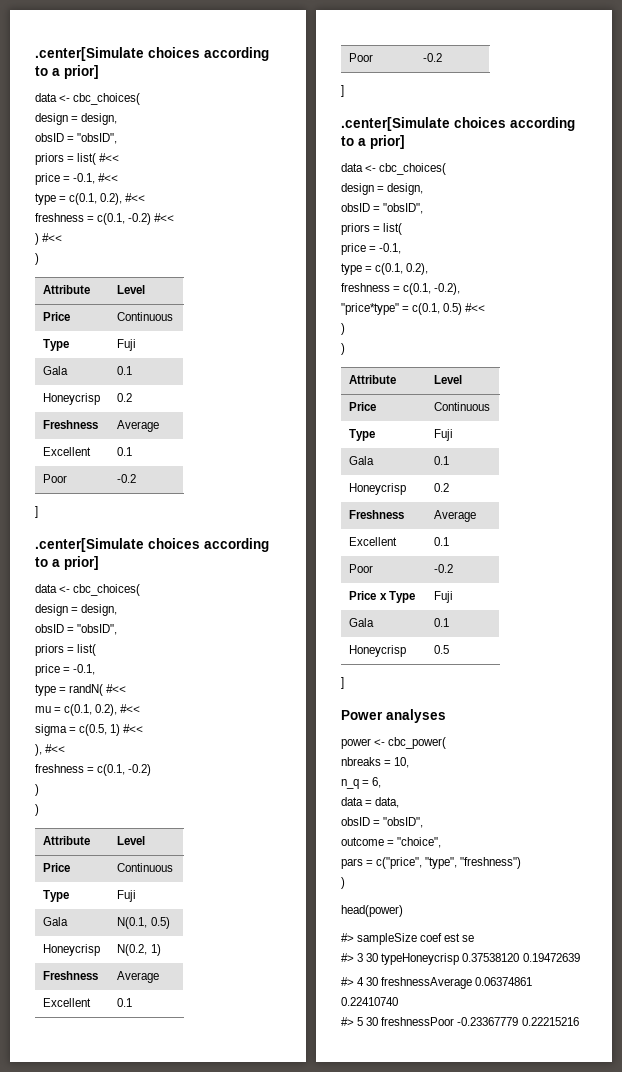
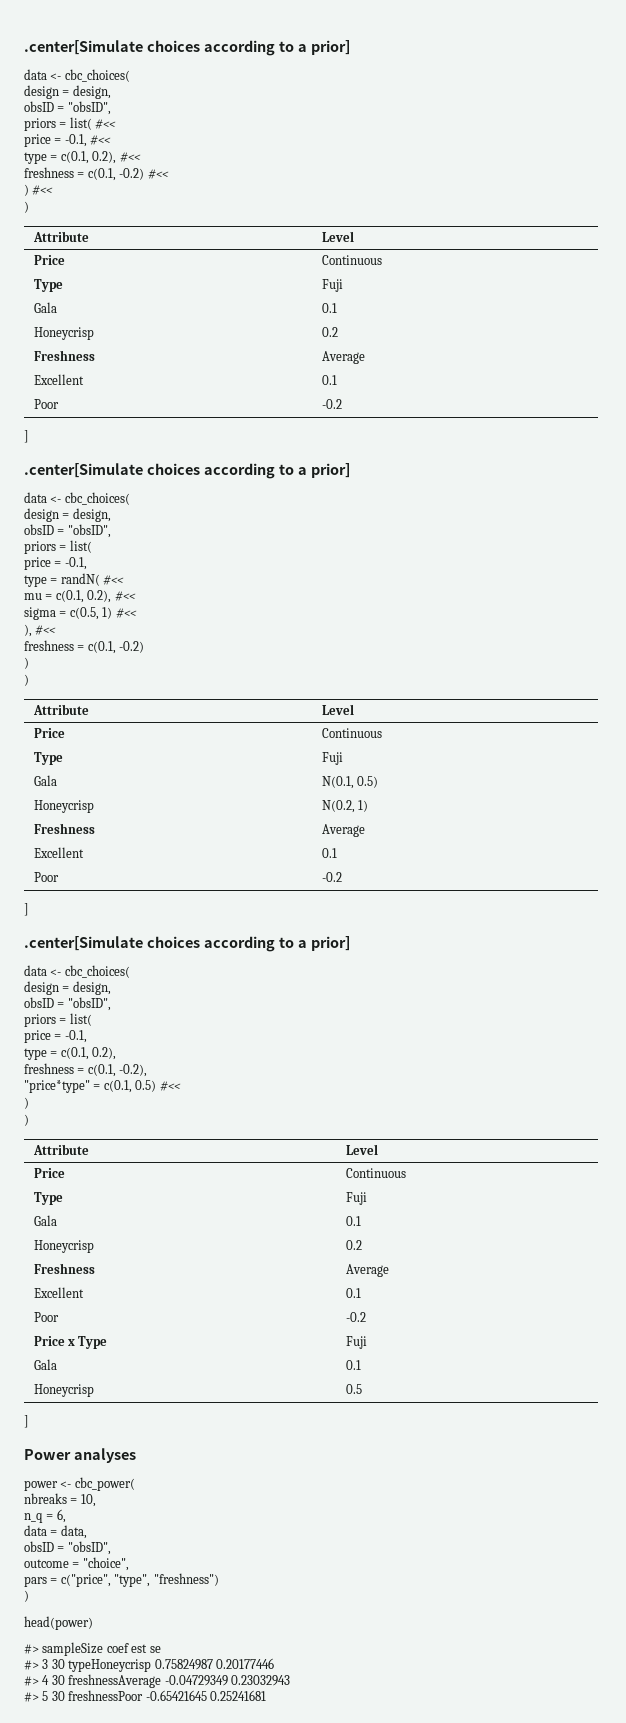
- #> 3 30 typeHoneycrisp 0.37538120 0.19472639
+ #> 3 30 typeHoneycrisp 0.75824987 0.20177446
- #> 4 30 freshnessAverage 0.06374861 0.22410740
+ #> 4 30 freshnessAverage -0.04729349 0.23032943
- #> 5 30 freshnessPoor -0.23367779 0.22215216
+ #> 5 30 freshnessPoor -0.65421645 0.25241681

